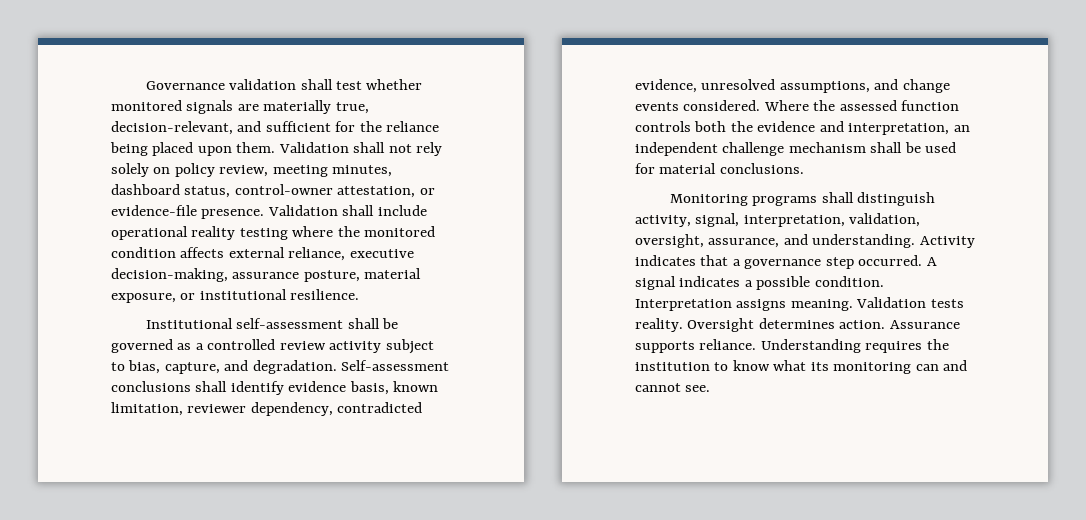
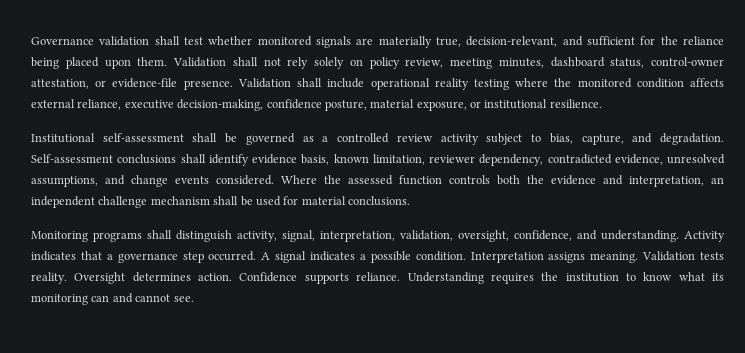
- Validation shall include operational reality testing where the monitored condition affects external reliance, executive decision-making, assurance posture, material exposure, or institutional resilience.
+ Validation shall include operational reality testing where the monitored condition affects external reliance, executive decision-making, confidence posture, material exposure, or institutional resilience.
- Monitoring programs shall distinguish activity, signal, interpretation, validation, oversight, assurance, and understanding.
+ Monitoring programs shall distinguish activity, signal, interpretation, validation, oversight, confidence, and understanding.
- Assurance supports reliance.
+ Confidence supports reliance.

